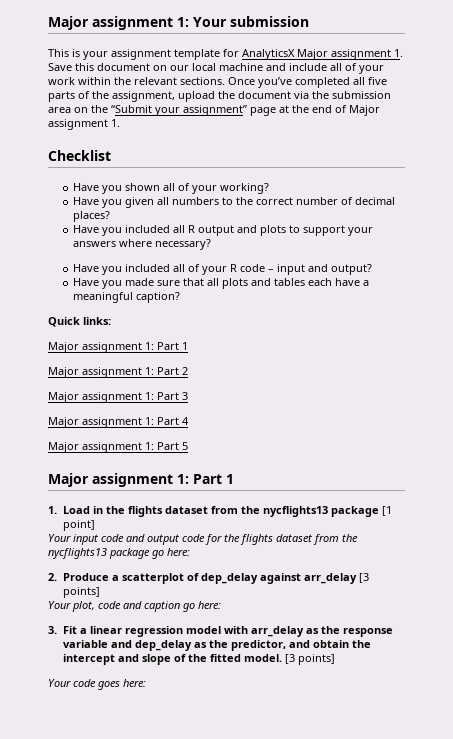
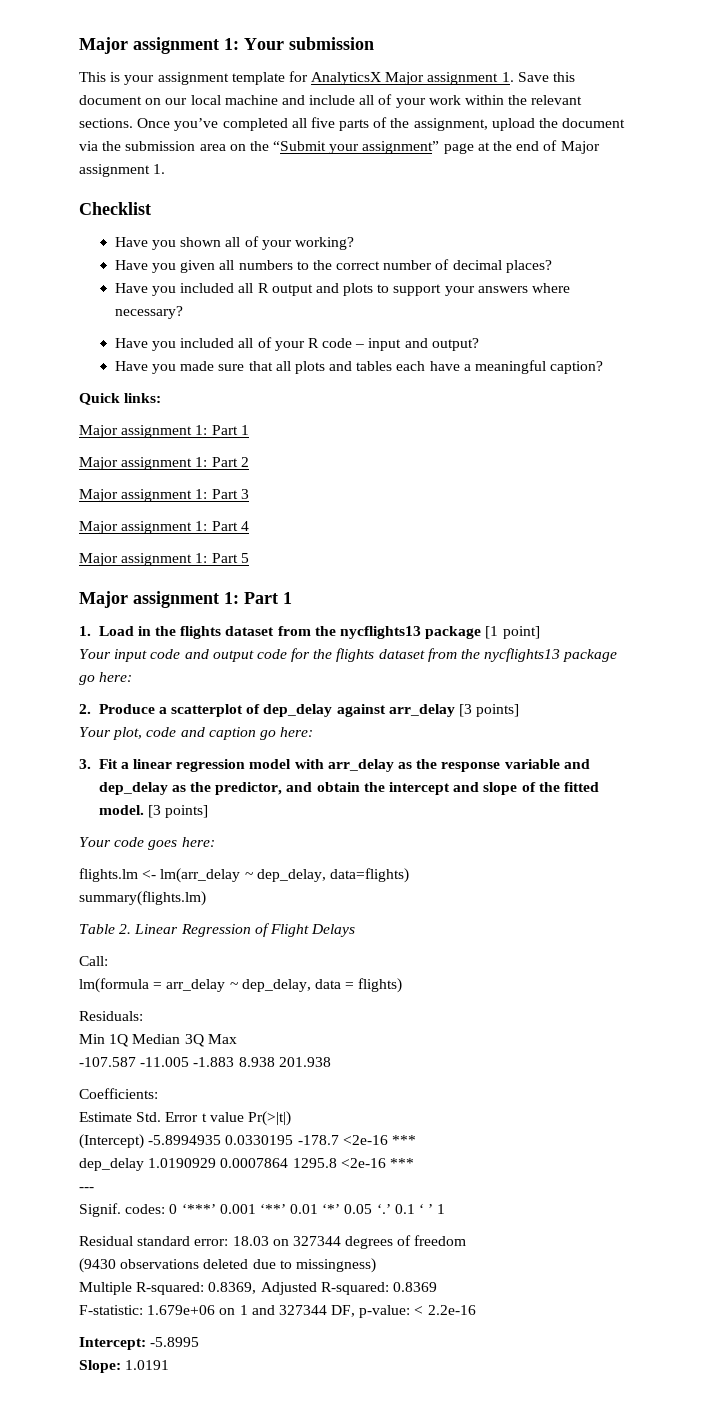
+ flights.lm <- lm(arr_delay ~ dep_delay, data=flights)
+ summary(flights.lm)
+ Table 2. Linear Regression of Flight Delays
+ Call:
+ lm(formula = arr_delay ~ dep_delay, data = flights)
+ Residuals:
+ Min 1Q Median 3Q Max
+ -107.587 -11.005 -1.883 8.938 201.938
+ Coefficients:
+ Estimate Std. Error t value Pr(>|t|)
+ (Intercept) -5.8994935 0.0330195 -178.7 <2e-16 ***
+ dep_delay 1.0190929 0.0007864 1295.8 <2e-16 ***
+ ---
+ Signif. codes: 0 ‘***’ 0.001 ‘**’ 0.01 ‘*’ 0.05 ‘.’ 0.1 ‘ ’ 1
+ Residual standard error: 18.03 on 327344 degrees of freedom
+ (9430 observations deleted due to missingness)
+ Multiple R-squared: 0.8369, Adjusted R-squared: 0.8369
+ F-statistic: 1.679e+06 on 1 and 327344 DF, p-value: < 2.2e-16
+ Intercept: -5.8995
+ Slope: 1.0191

